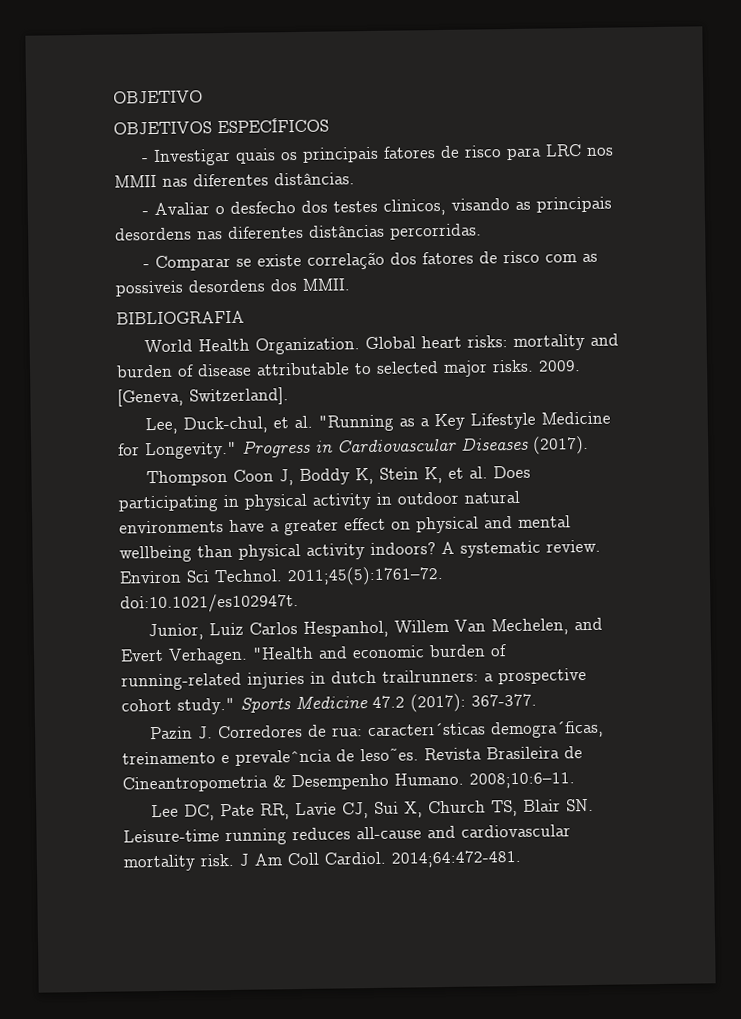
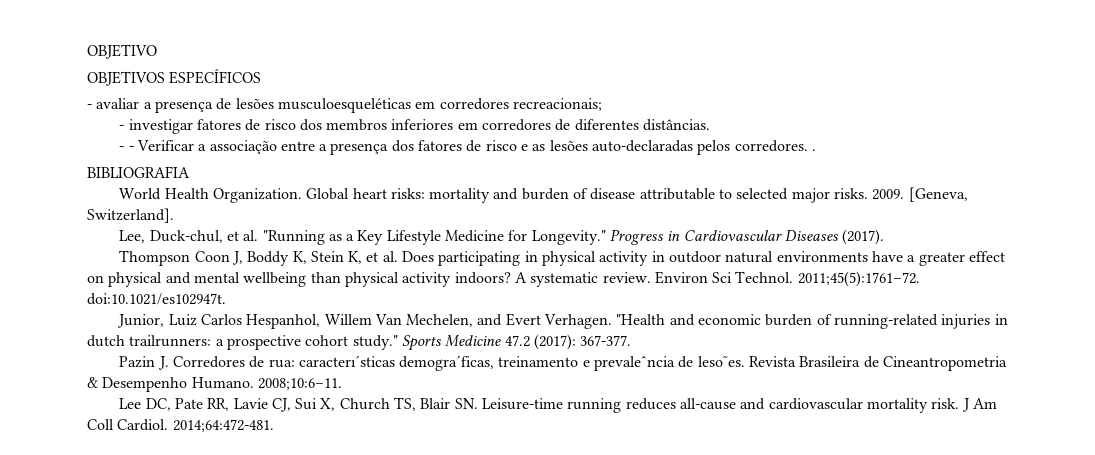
- - Investigar quais os principais fatores de risco para LRC nos MMII nas diferentes distâncias.
- - Avaliar o desfecho dos testes clinicos, visando as principais desordens nas diferentes distâncias percorridas.
- - Comparar se existe correlação dos fatores de risco com as possiveis desordens dos MMII.
+ - avaliar a presença de lesões musculoesqueléticas em corredores recreacionais;
+ - investigar fatores de risco dos membros inferiores em corredores de diferentes distâncias.
+ - - Verificar a associação entre a presença dos fatores de risco e as lesões auto-declaradas pelos corredores. .

